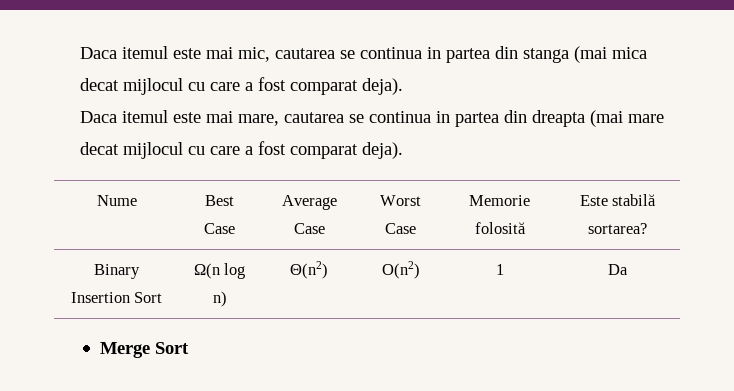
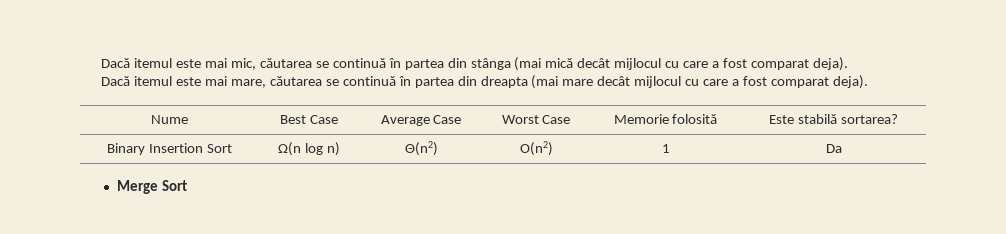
- Daca itemul este mai mic, cautarea se continua in partea din stanga (mai mica decat mijlocul cu care a fost comparat deja).
- Daca itemul este mai mare, cautarea se continua in partea din dreapta (mai mare decat mijlocul cu care a fost comparat deja).
+ Dacă itemul este mai mic, căutarea se continuă în partea din stânga (mai mică decât mijlocul cu care a fost comparat deja).
+ Dacă itemul este mai mare, căutarea se continuă în partea din dreapta (mai mare decât mijlocul cu care a fost comparat deja).

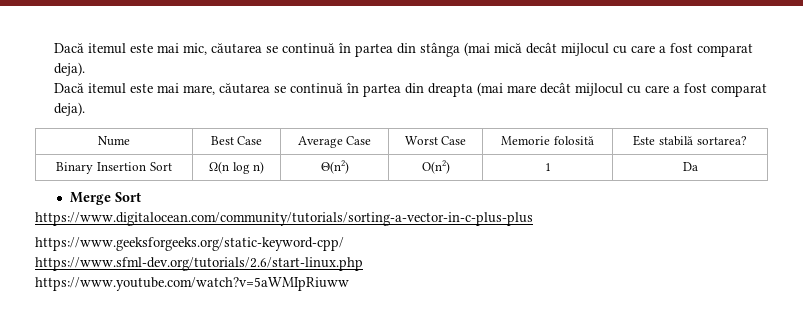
+ https://www.digitalocean.com/community/tutorials/sorting-a-vector-in-c-plus-plus
+ https://www.geeksforgeeks.org/static-keyword-cpp/
+ https://www.sfml-dev.org/tutorials/2.6/start-linux.php
+ https://www.youtube.com/watch?v=5aWMIpRiuww

